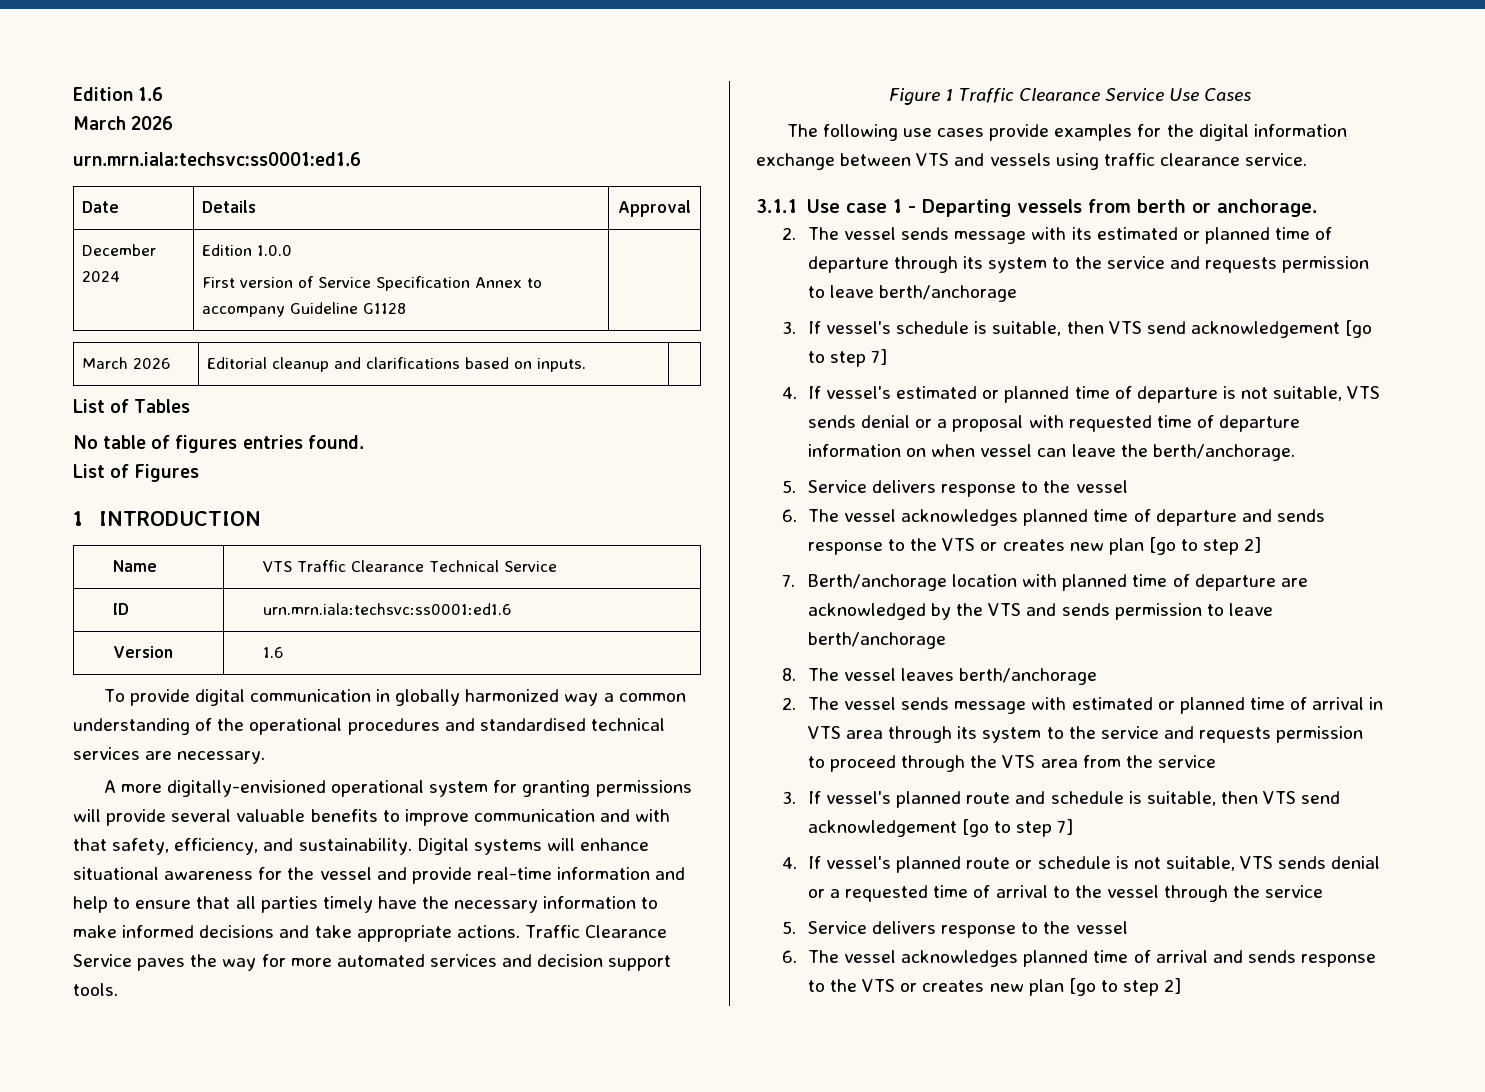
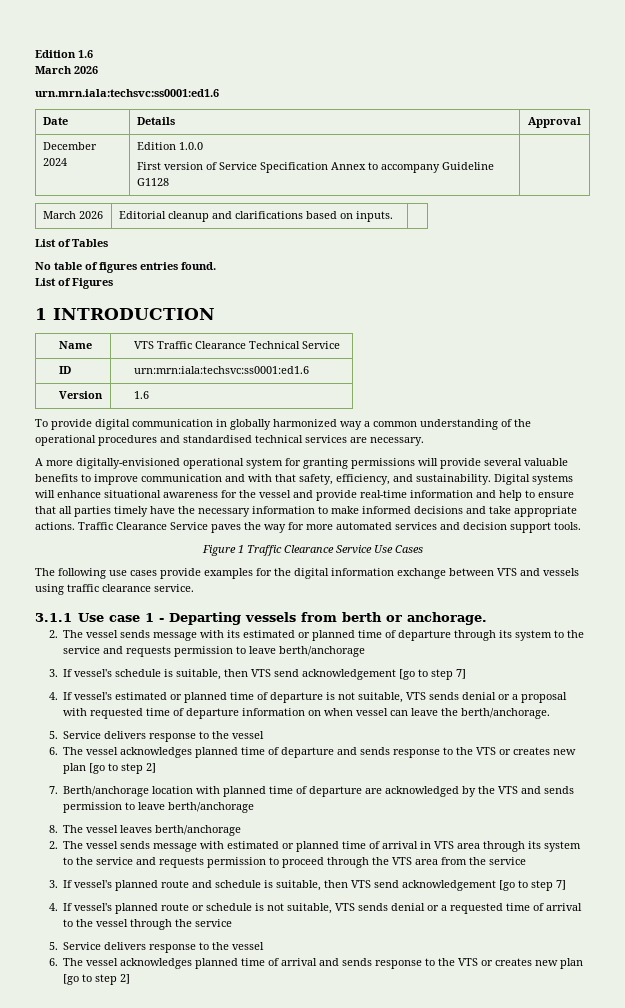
- ID | urn.mrn.iala:techsvc:ss0001:ed1.6
+ ID | urn:mrn:iala:techsvc:ss0001:ed1.6

